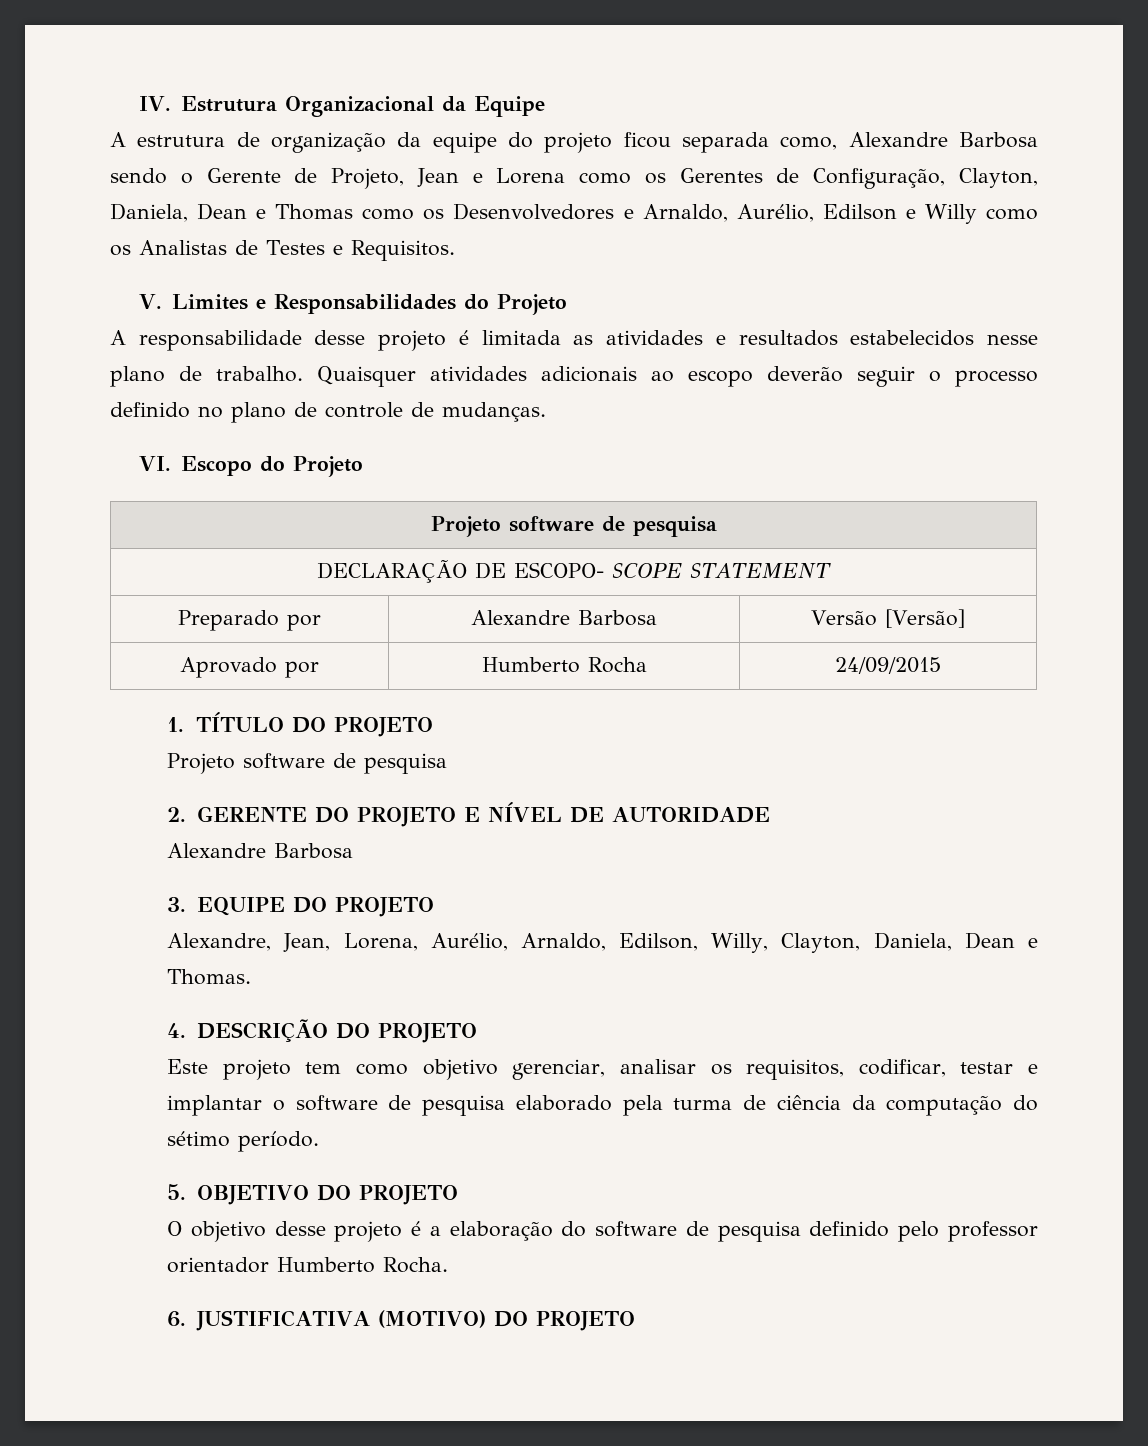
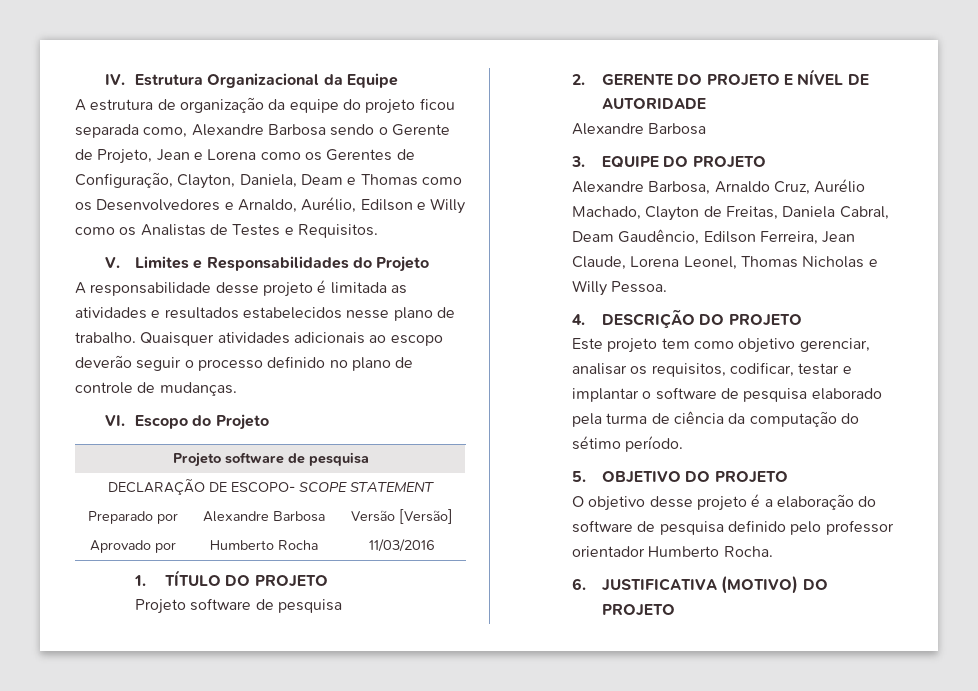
- A estrutura de organização da equipe do projeto ficou separada como, Alexandre Barbosa sendo o Gerente de Projeto, Jean e Lorena como os Gerentes de Configuração, Clayton, Daniela, Dean e Thomas como os Desenvolvedores e Arnaldo, Aurélio, Edilson e Willy como os Analistas de Testes e Requisitos.
+ A estrutura de organização da equipe do projeto ficou separada como, Alexandre Barbosa sendo o Gerente de Projeto, Jean e Lorena como os Gerentes de Configuração, Clayton, Daniela, Deam e Thomas como os Desenvolvedores e Arnaldo, Aurélio, Edilson e Willy como os Analistas de Testes e Requisitos.
- Aprovado por | Humberto Rocha | 24/09/2015
+ Aprovado por | Humberto Rocha | 11/03/2016
- Alexandre, Jean, Lorena, Aurélio, Arnaldo, Edilson, Willy, Clayton, Daniela, Dean e Thomas.
+ Alexandre Barbosa, Arnaldo Cruz, Aurélio Machado, Clayton de Freitas, Daniela Cabral, Deam Gaudêncio, Edilson Ferreira, Jean Claude, Lorena Leonel, Thomas Nicholas e Willy Pessoa.

